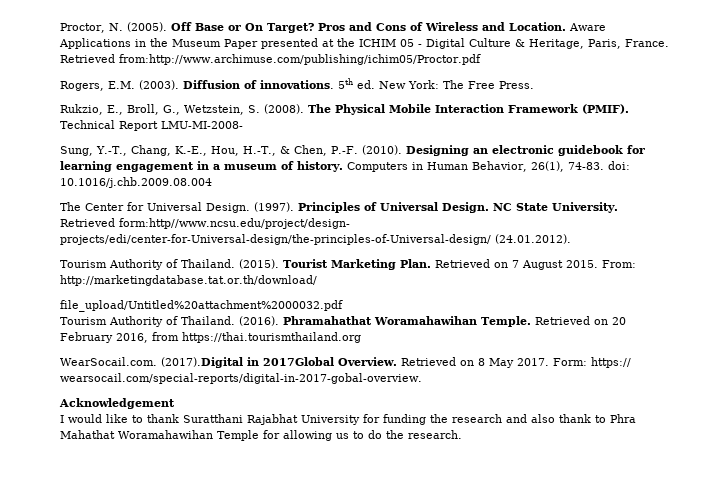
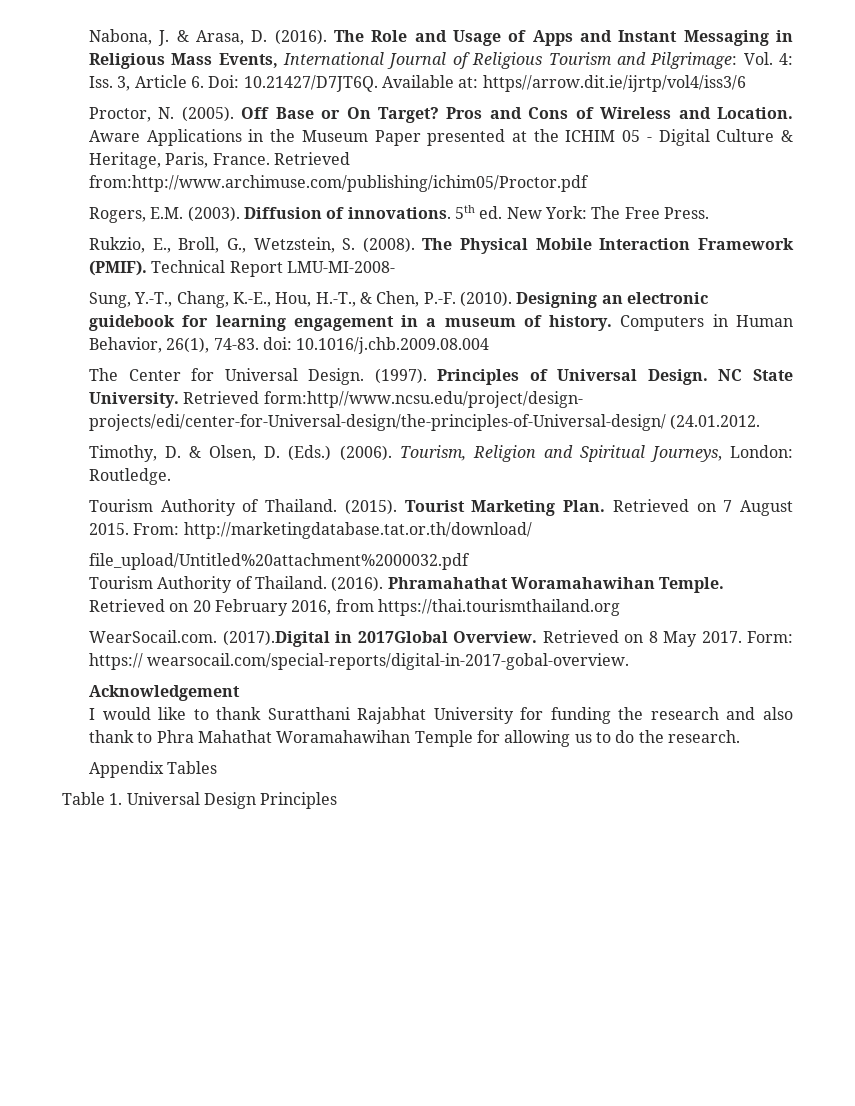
+ Nabona, J. & Arasa, D. (2016). The Role and Usage of Apps and Instant Messaging in Religious Mass Events, International Journal of Religious Tourism and Pilgrimage: Vol. 4: Iss. 3, Article 6. Doi: 10.21427/D7JT6Q. Available at: https//arrow.dit.ie/ijrtp/vol4/iss3/6
- Retrieved form:http//www.ncsu.edu/project/design- projects/edi/center-for-Universal-design/the-principles-of-Universal-design/ (24.01.2012).
+ Retrieved form:http//www.ncsu.edu/project/design- projects/edi/center-for-Universal-design/the-principles-of-Universal-design/ (24.01.2012.
+ Timothy, D. & Olsen, D. (Eds.) (2006). Tourism, Religion and Spiritual Journeys, London: Routledge.
+ Appendix Tables
+ Table 1. Universal Design Principles

